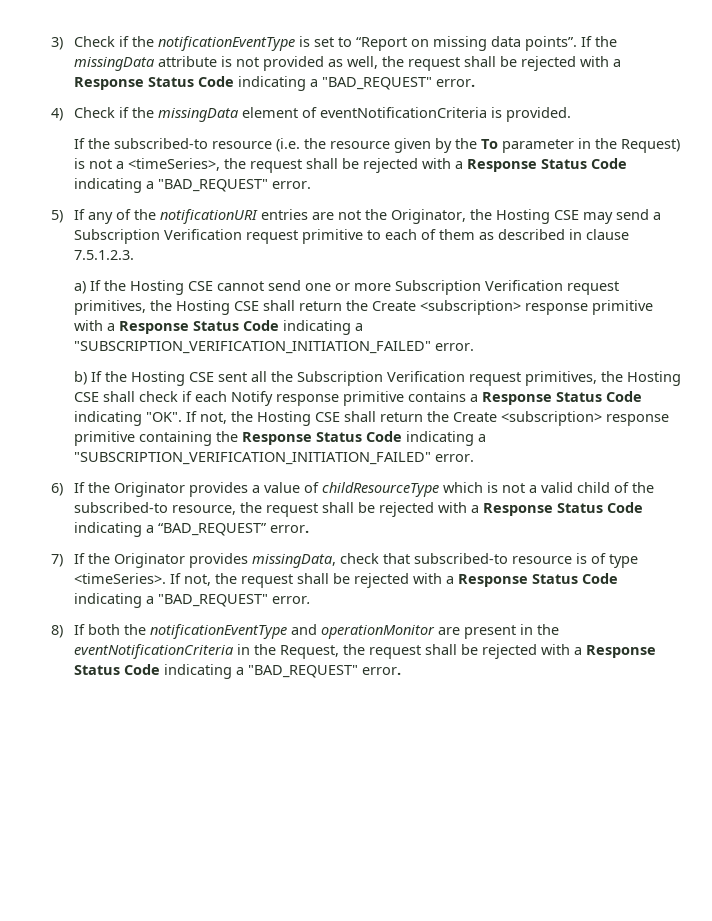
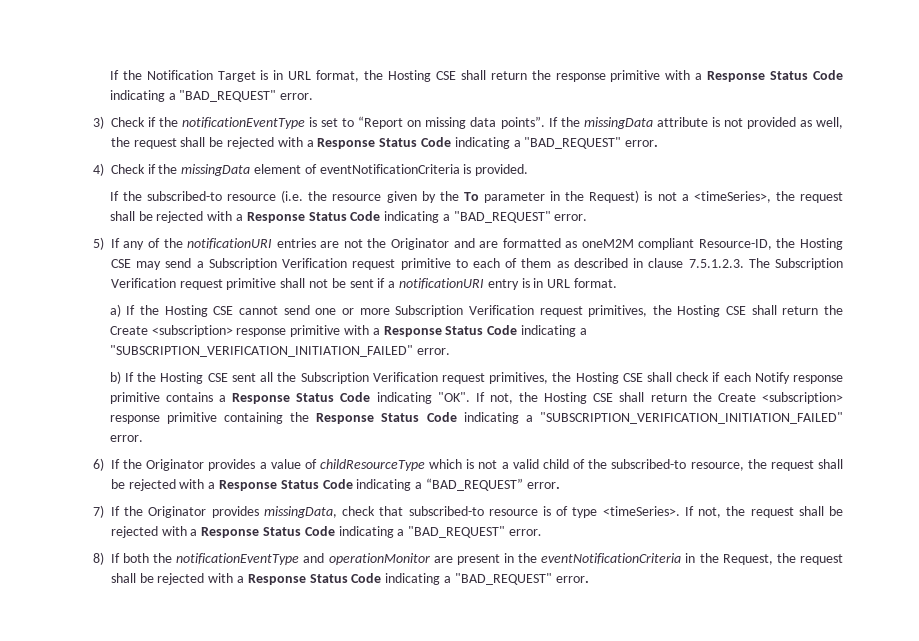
+ If the Notification Target is in URL format, the Hosting CSE shall return the response primitive with a Response Status Code indicating a "BAD_REQUEST" error.
- 5) If any of the notificationURI entries are not the Originator, the Hosting CSE may send a Subscription Verification request primitive to each of them as described in clause 7.5.1.2.3.
+ 5) If any of the notificationURI entries are not the Originator and are formatted as oneM2M compliant Resource-ID, the Hosting CSE may send a Subscription Verification request primitive to each of them as described in clause 7.5.1.2.3. The Subscription Verification request primitive shall not be sent if a notificationURI entry is in URL format.

